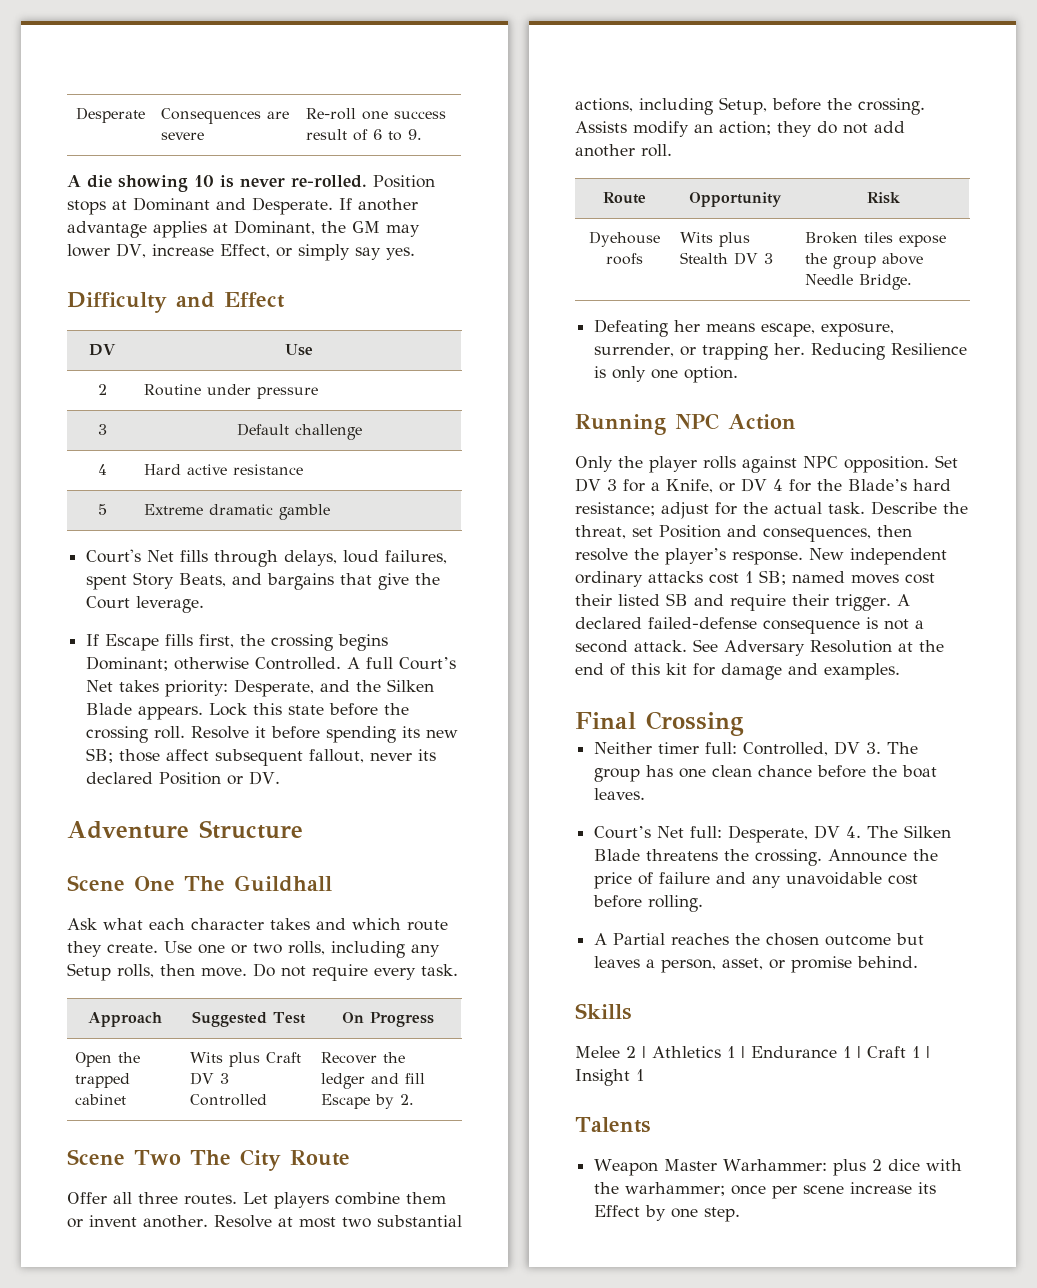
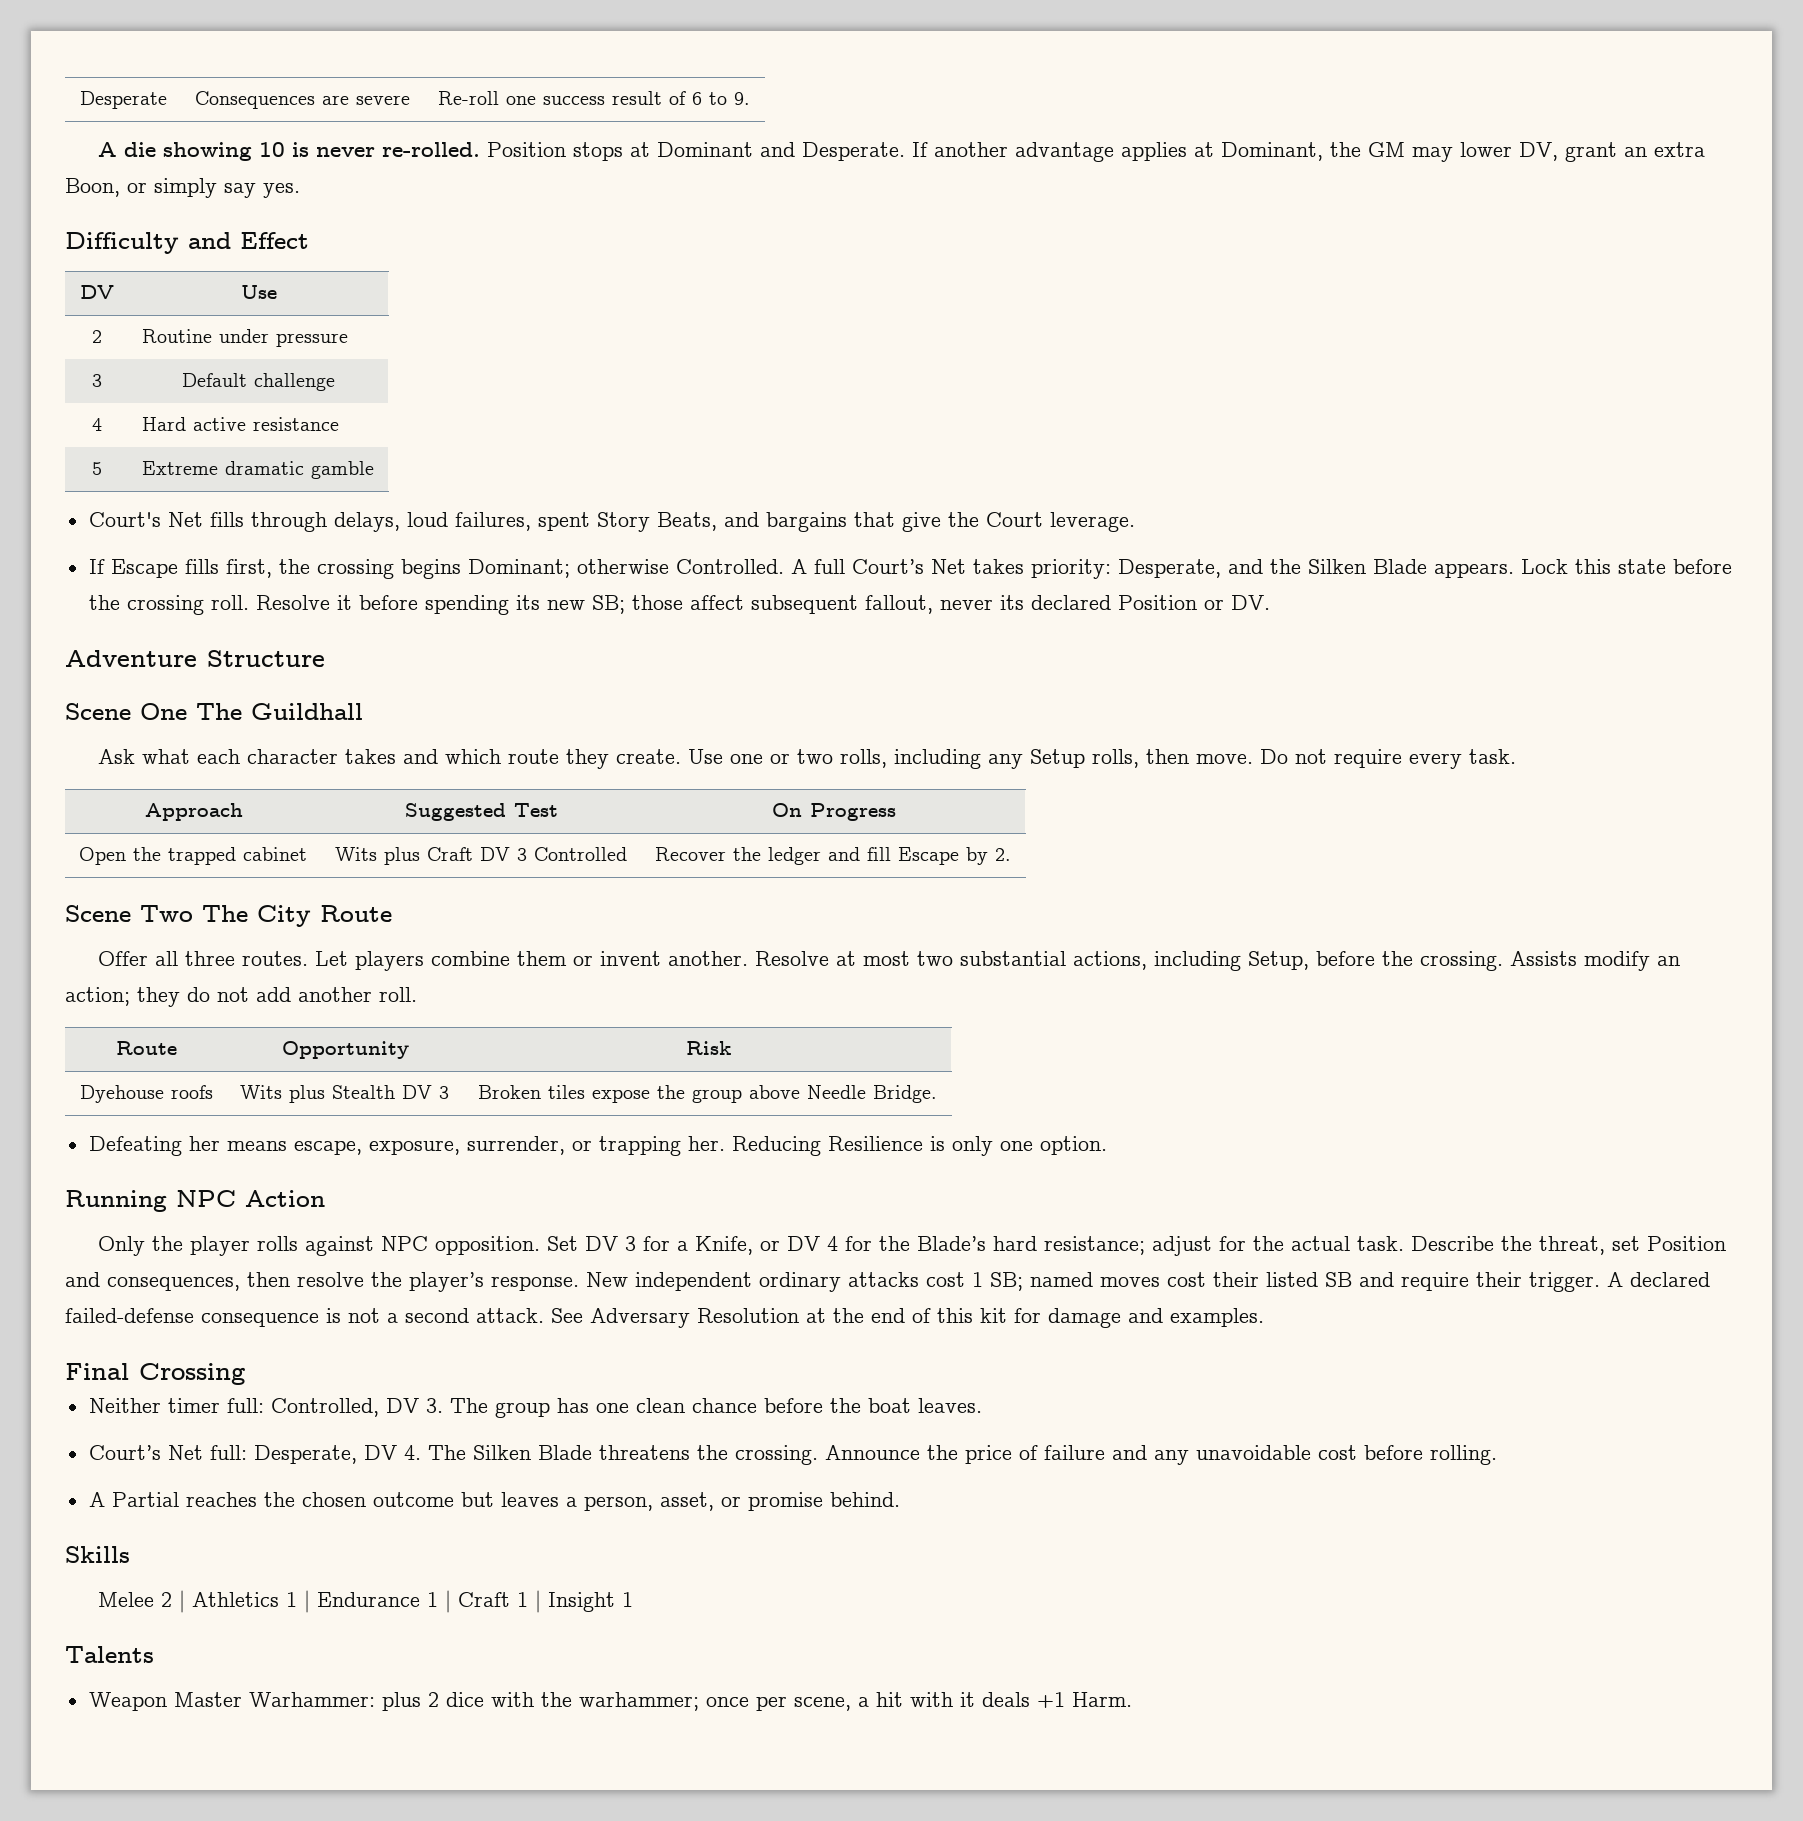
- If another advantage applies at Dominant, the GM may lower DV, increase Effect, or simply say yes.
+ If another advantage applies at Dominant, the GM may lower DV, grant an extra Boon, or simply say yes.
- Weapon Master Warhammer: plus 2 dice with the warhammer; once per scene increase its Effect by one step.
+ Weapon Master Warhammer: plus 2 dice with the warhammer; once per scene, a hit with it deals +1 Harm.

